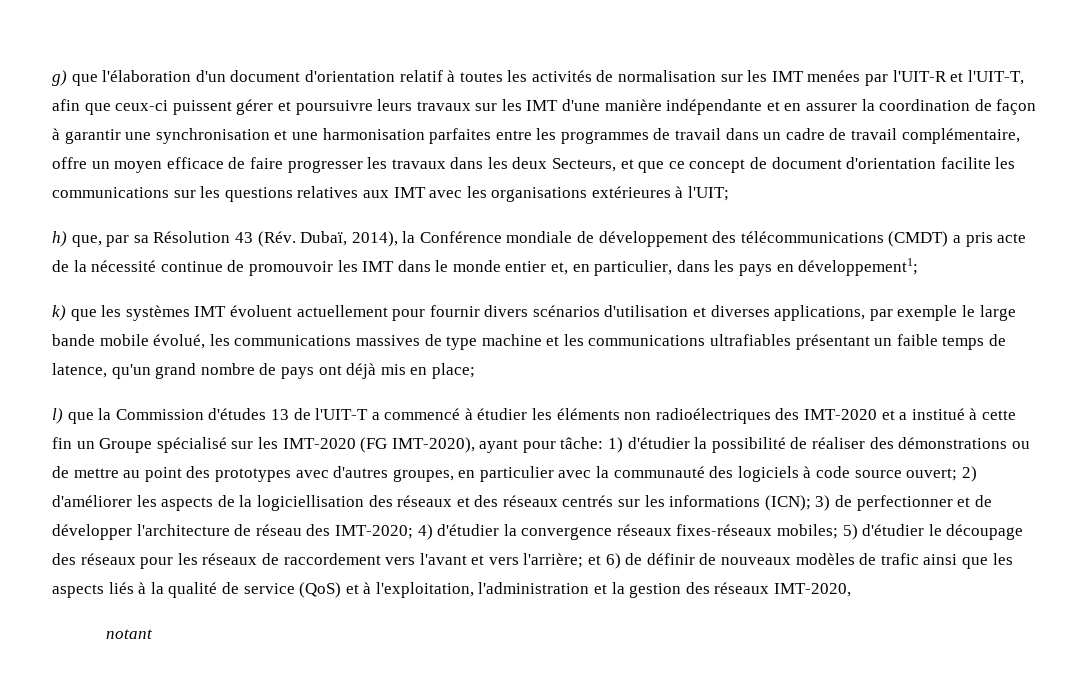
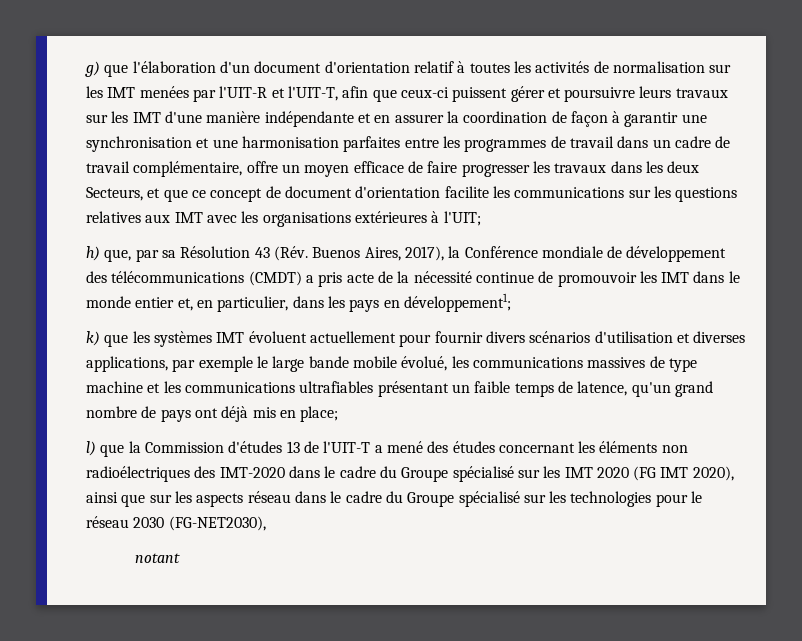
- h) que, par sa Résolution 43 (Rév. Dubaï, 2014), la Conférence mondiale de développement des télécommunications (CMDT) a pris acte de la nécessité continue de promouvoir les IMT dans le monde entier et, en particulier, dans les pays en développement1;
+ h) que, par sa Résolution 43 (Rév. Buenos Aires, 2017), la Conférence mondiale de développement des télécommunications (CMDT) a pris acte de la nécessité continue de promouvoir les IMT dans le monde entier et, en particulier, dans les pays en développement1;
- l) que la Commission d'études 13 de l'UIT-T a commencé à étudier les éléments non radioélectriques des IMT-2020 et a institué à cette fin un Groupe spécialisé sur les IMT-2020 (FG IMT-2020), ayant pour tâche: 1) d'étudier la possibilité de réaliser des démonstrations ou de mettre au point des prototypes avec d'autres groupes, en particulier avec la communauté des logiciels à code source ouvert; 2) d'améliorer les aspects de la logiciellisation des réseaux et des réseaux centrés sur les informations (ICN); 3) de perfectionner et de développer l'architecture de réseau des IMT-2020; 4) d'étudier la convergence réseaux fixes-réseaux mobiles; 5) d'étudier le découpage des réseaux pour les réseaux de raccordement vers l'avant et vers l'arrière; et 6) de définir de nouveaux modèles de trafic ainsi que les aspects liés à la qualité de service (QoS) et à l'exploitation, l'administration et la gestion des réseaux IMT-2020,
+ l) que la Commission d'études 13 de l'UIT-T a mené des études concernant les éléments non radioélectriques des IMT-2020 dans le cadre du Groupe spécialisé sur les IMT 2020 (FG IMT 2020), ainsi que sur les aspects réseau dans le cadre du Groupe spécialisé sur les technologies pour le réseau 2030 (FG-NET2030),

